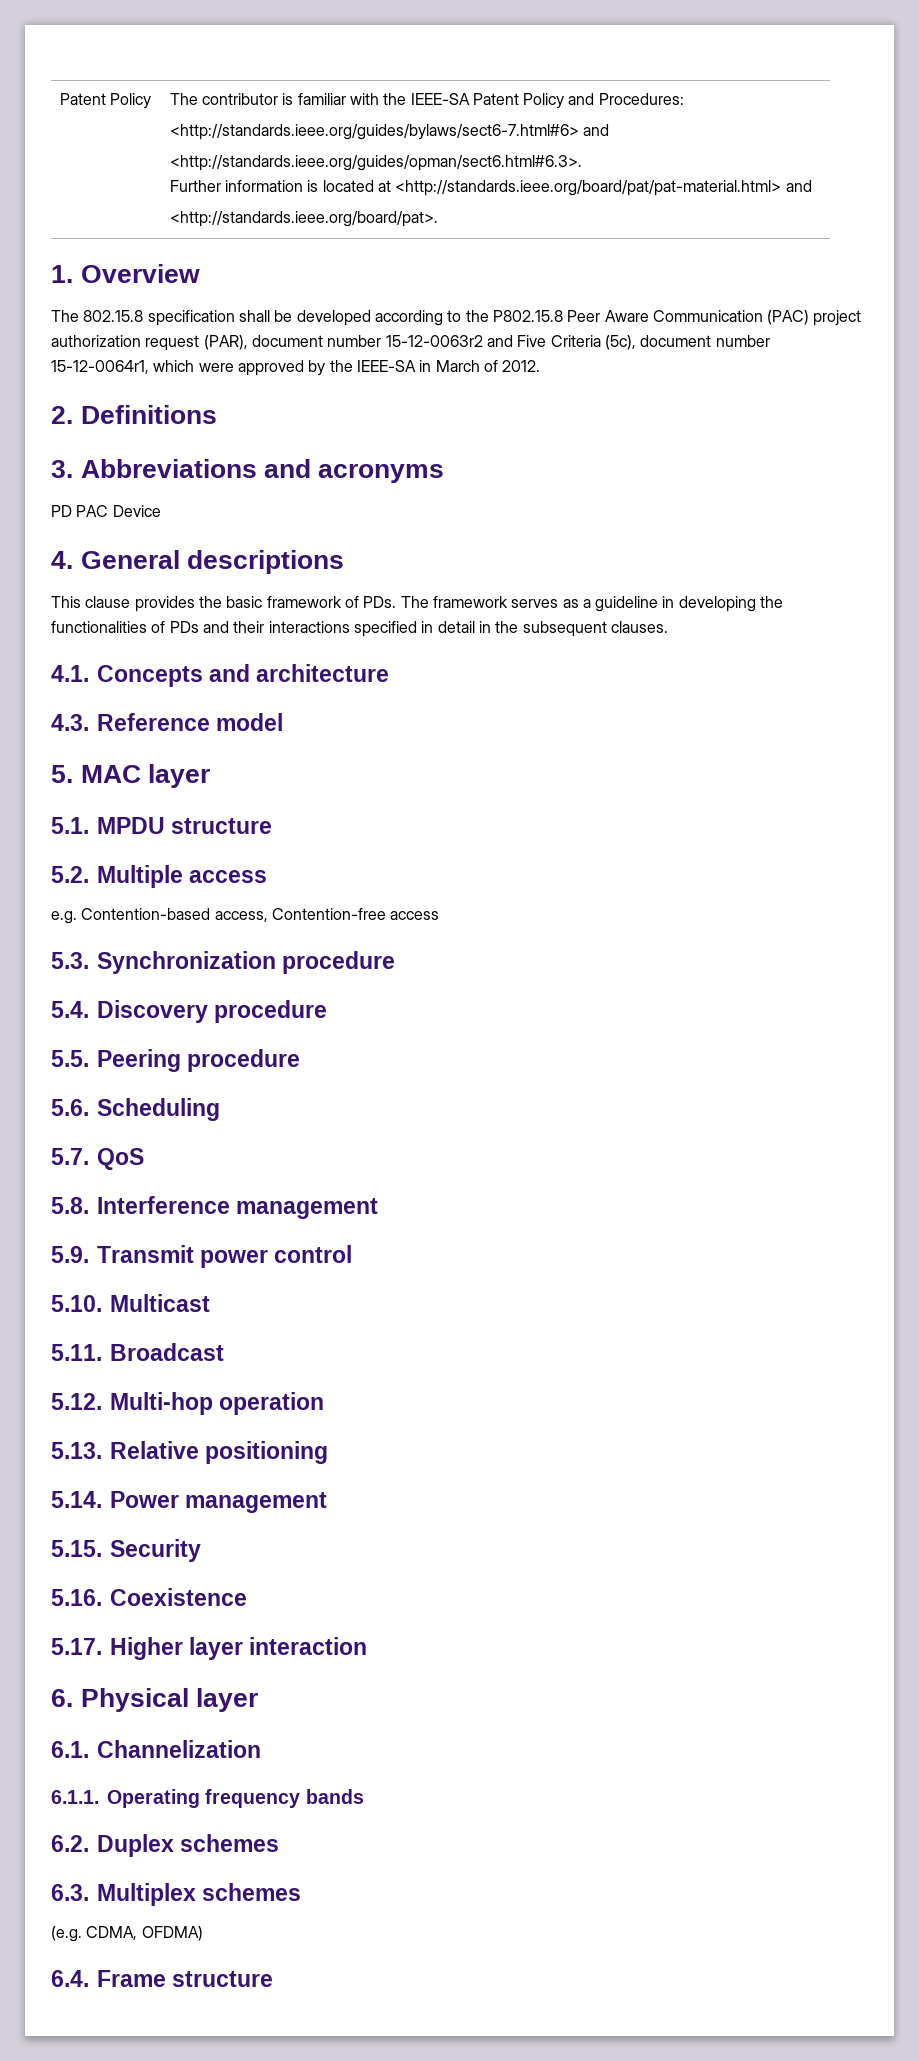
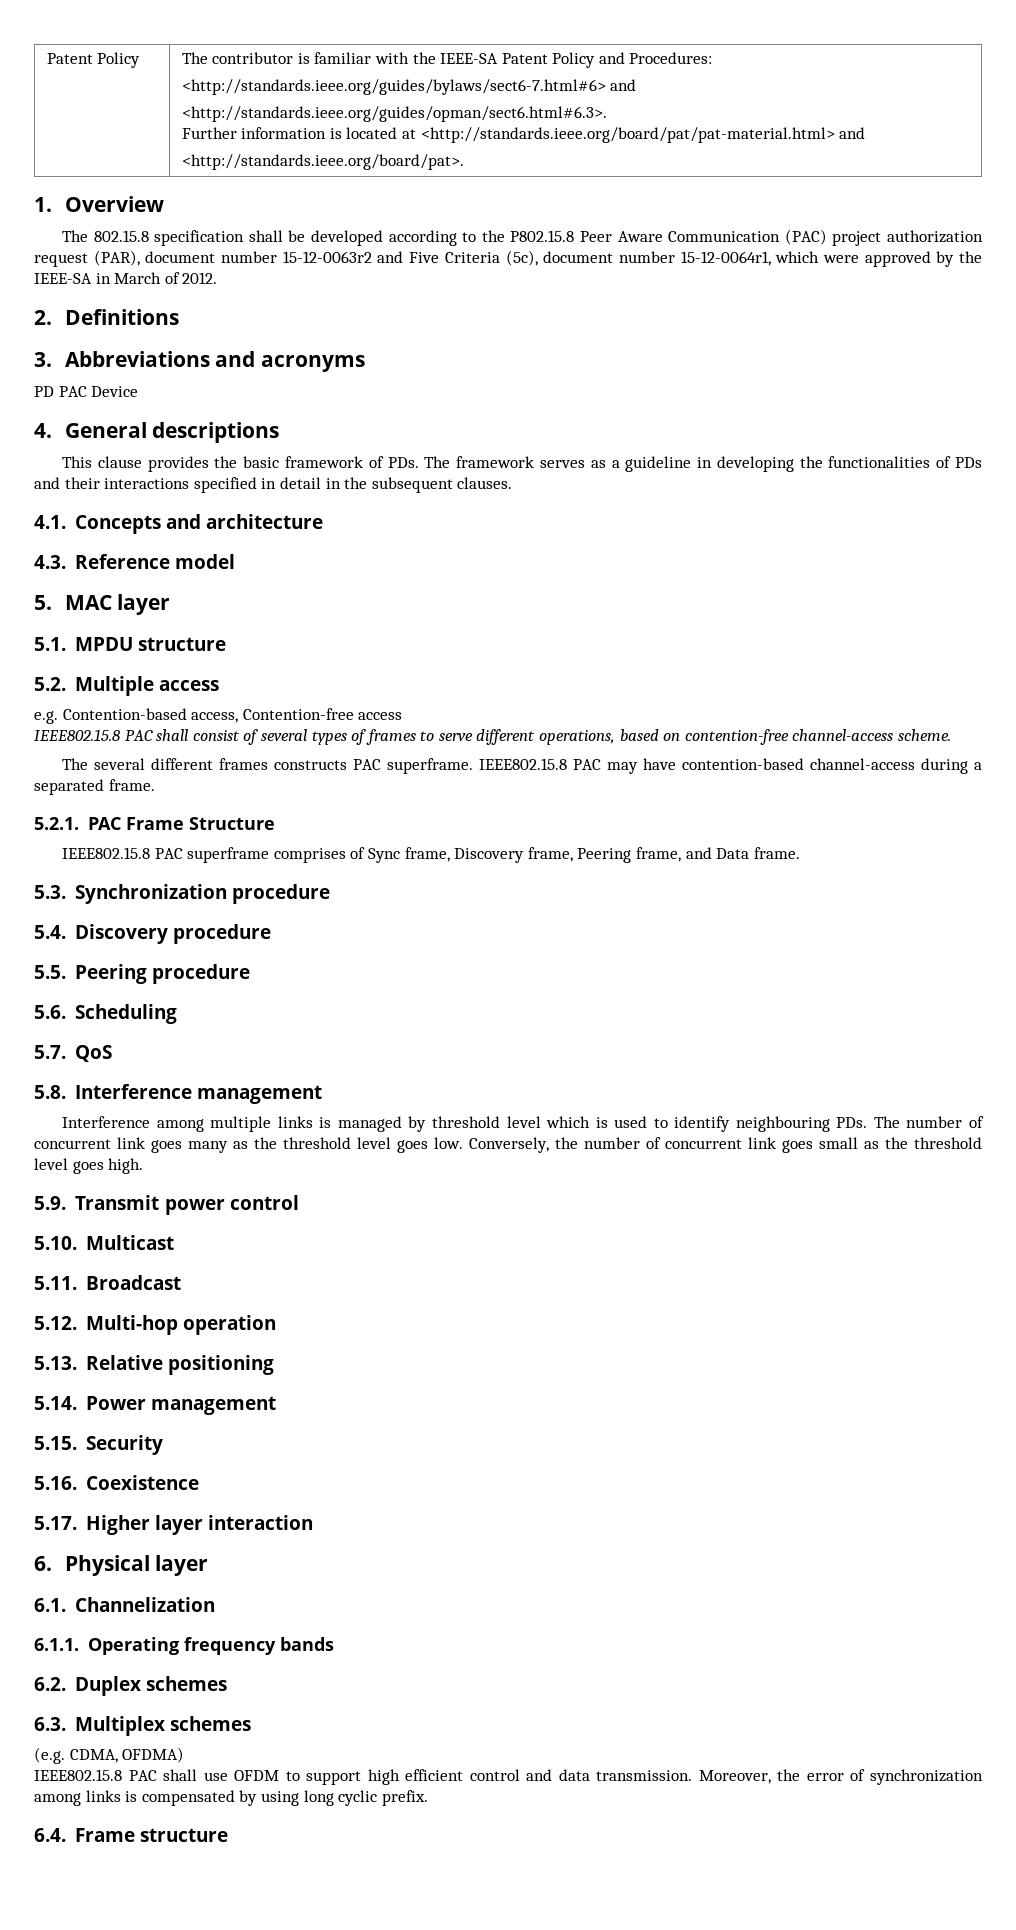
+ IEEE802.15.8 PAC shall consist of several types of frames to serve different operations, based on contention-free channel-access scheme.
+ The several different frames constructs PAC superframe. IEEE802.15.8 PAC may have contention-based channel-access during a separated frame.
+ 5.2.1. PAC Frame Structure
+ IEEE802.15.8 PAC superframe comprises of Sync frame, Discovery frame, Peering frame, and Data frame.
+ Interference among multiple links is managed by threshold level which is used to identify neighbouring PDs. The number of concurrent link goes many as the threshold level goes low. Conversely, the number of concurrent link goes small as the threshold level goes high.
+ IEEE802.15.8 PAC shall use OFDM to support high efficient control and data transmission. Moreover, the error of synchronization among links is compensated by using long cyclic prefix.

